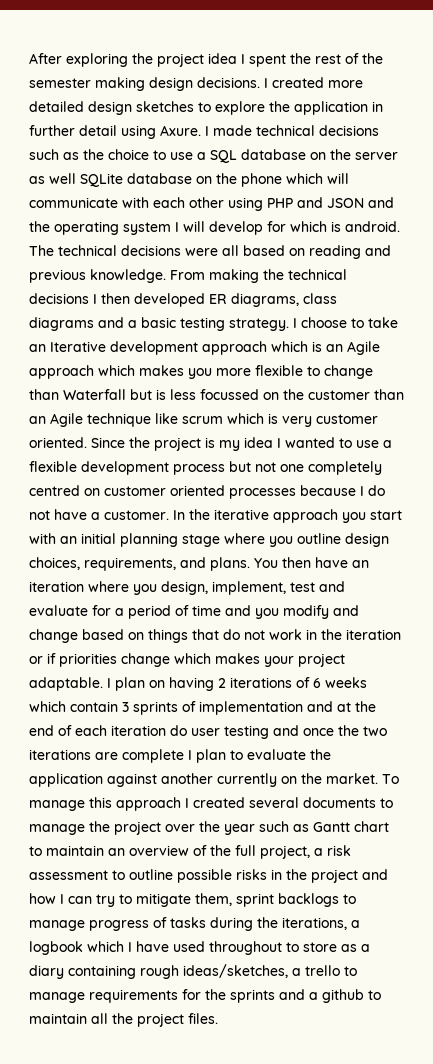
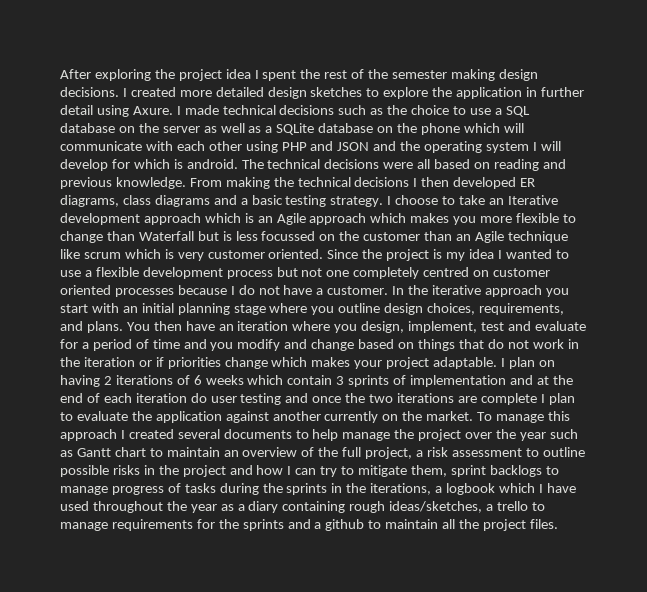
- I made technical decisions such as the choice to use a SQL database on the server as well SQLite database on the phone which will communicate with each other using PHP and JSON and the operating system I will develop for which is android.
+ I made technical decisions such as the choice to use a SQL database on the server as well as a SQLite database on the phone which will communicate with each other using PHP and JSON and the operating system I will develop for which is android.
- To manage this approach I created several documents to manage the project over the year such as Gantt chart to maintain an overview of the full project, a risk assessment to outline possible risks in the project and how I can try to mitigate them, sprint backlogs to manage progress of tasks during the iterations, a logbook which I have used throughout to store as a diary containing rough ideas/sketches, a trello to manage requirements for the sprints and a github to maintain all the project files.
+ To manage this approach I created several documents to help manage the project over the year such as Gantt chart to maintain an overview of the full project, a risk assessment to outline possible risks in the project and how I can try to mitigate them, sprint backlogs to manage progress of tasks during the sprints in the iterations, a logbook which I have used throughout the year as a diary containing rough ideas/sketches, a trello to manage requirements for the sprints and a github to maintain all the project files.

